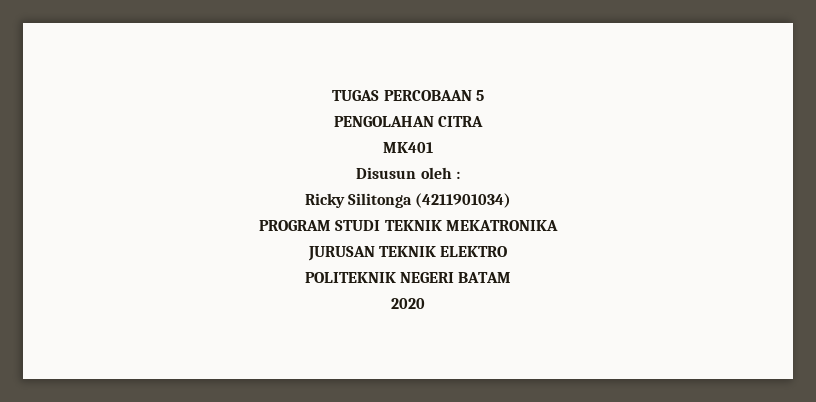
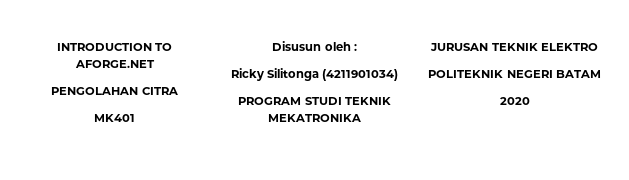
- TUGAS PERCOBAAN 5
+ INTRODUCTION TO AFORGE.NET

